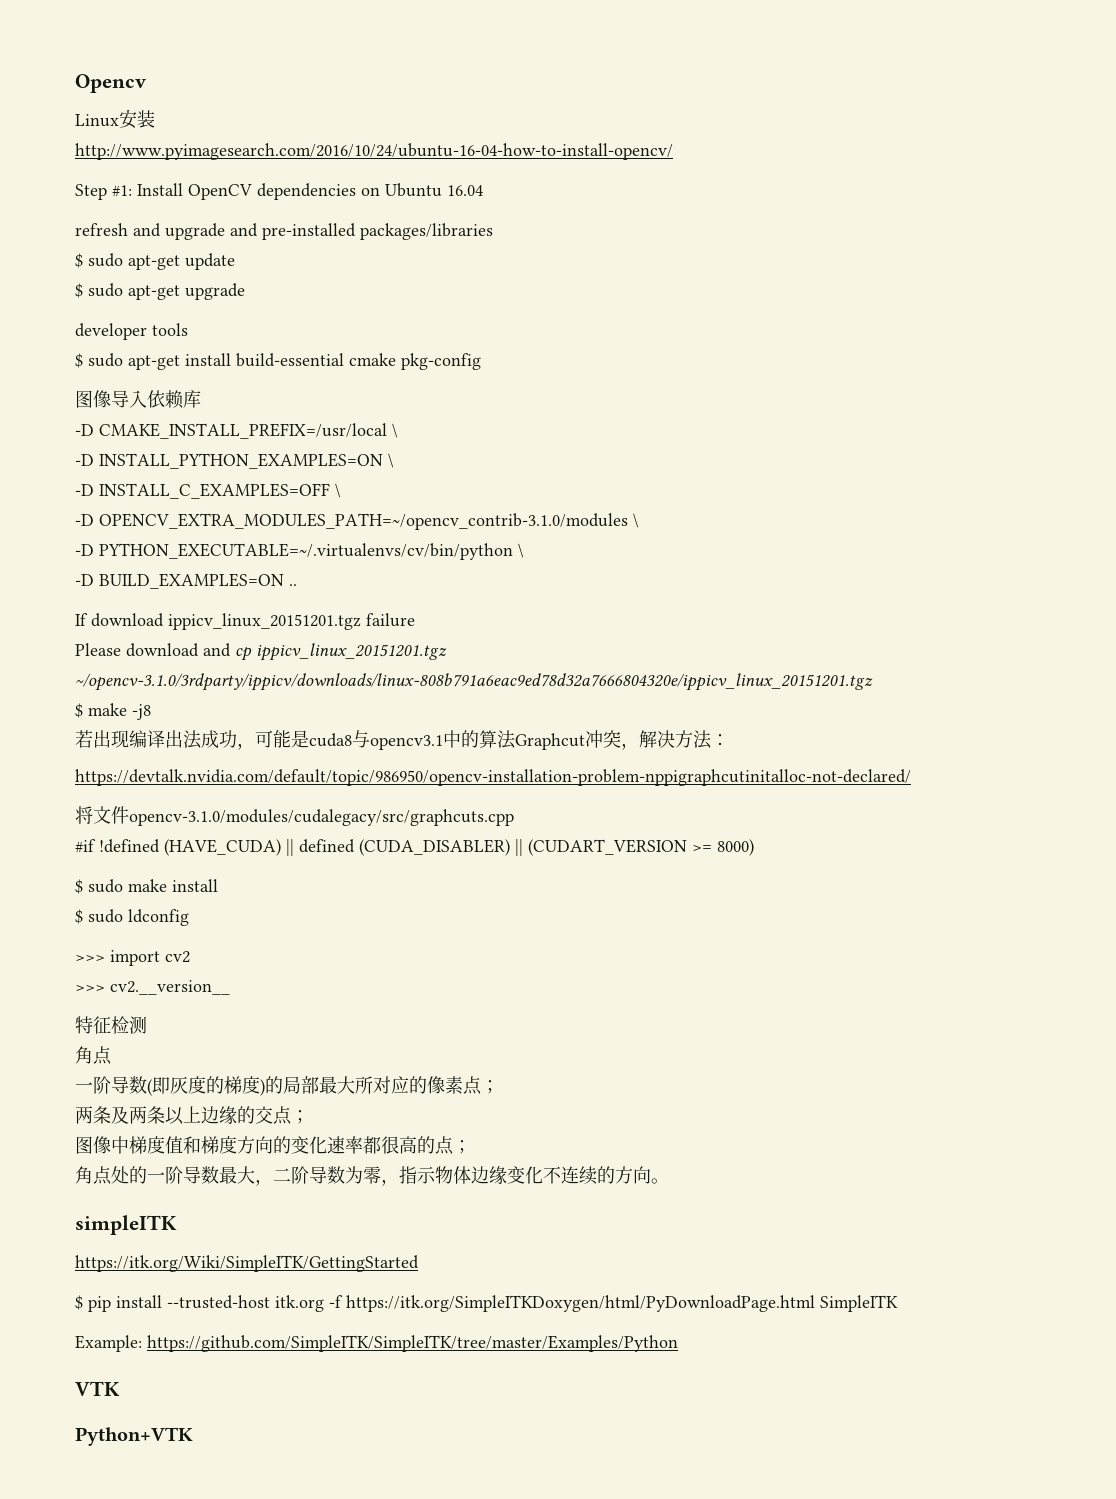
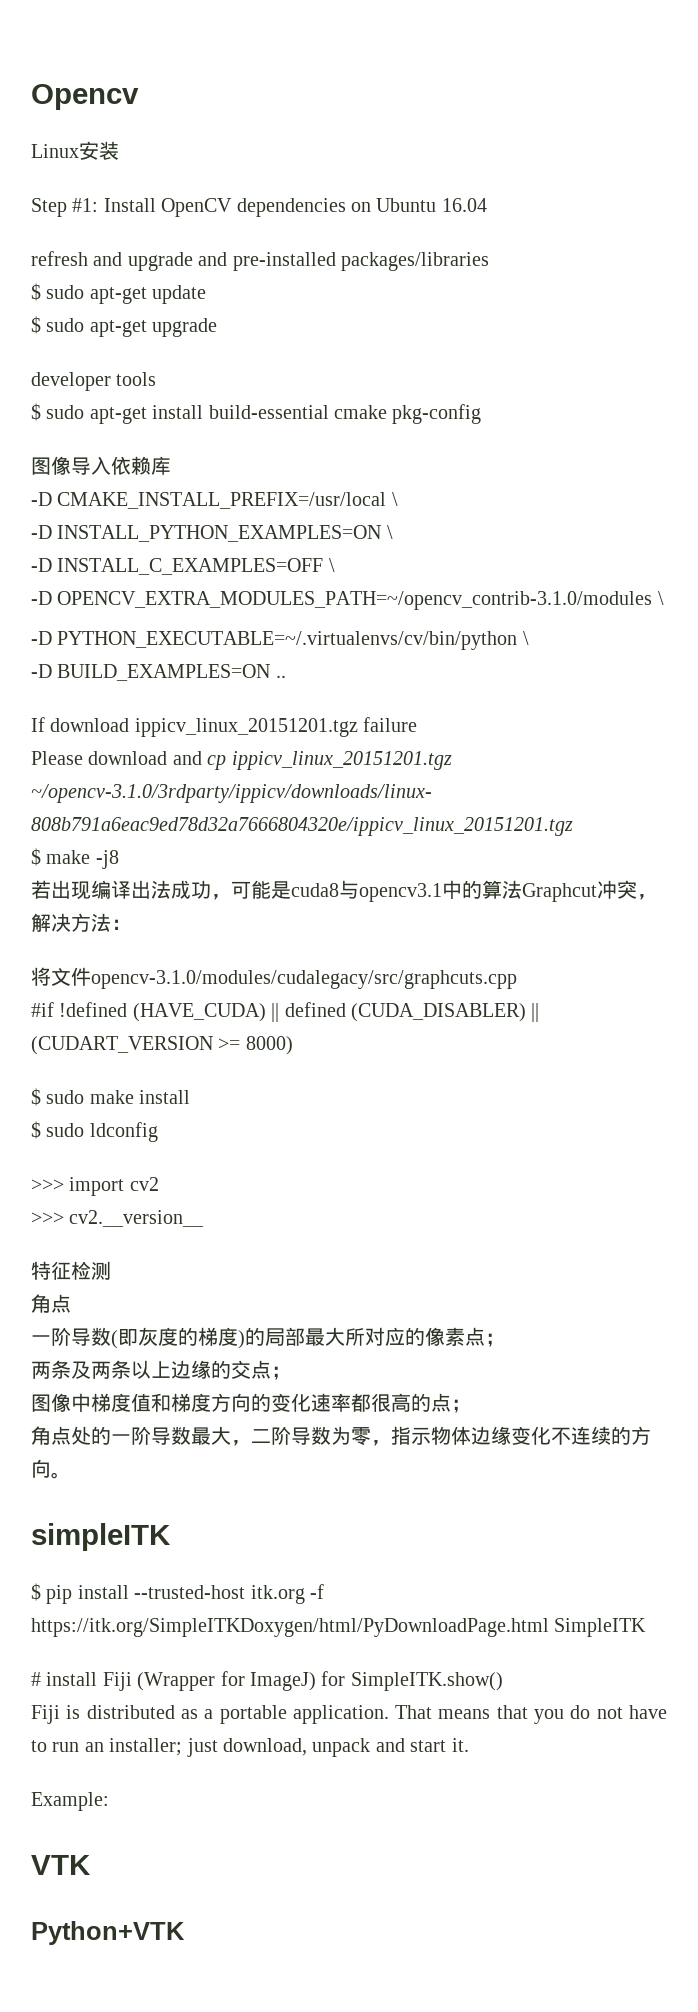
- http://www.pyimagesearch.com/2016/10/24/ubuntu-16-04-how-to-install-opencv/
- https://devtalk.nvidia.com/default/topic/986950/opencv-installation-problem-nppigraphcutinitalloc-not-declared/
- https://itk.org/Wiki/SimpleITK/GettingStarted
+ # install Fiji (Wrapper for ImageJ) for SimpleITK.show()
+ Fiji is distributed as a portable application. That means that you do not have to run an installer; just download, unpack and start it.
- Example: https://github.com/SimpleITK/SimpleITK/tree/master/Examples/Python
+ Example:

